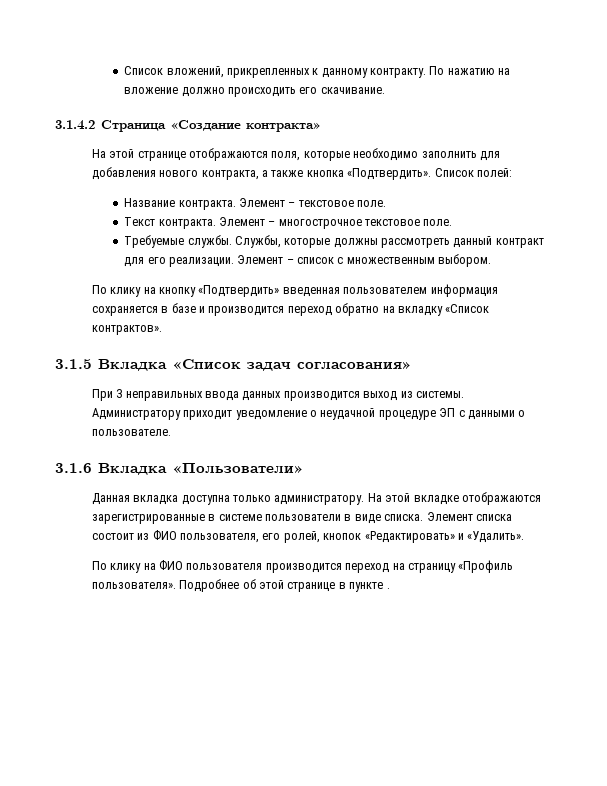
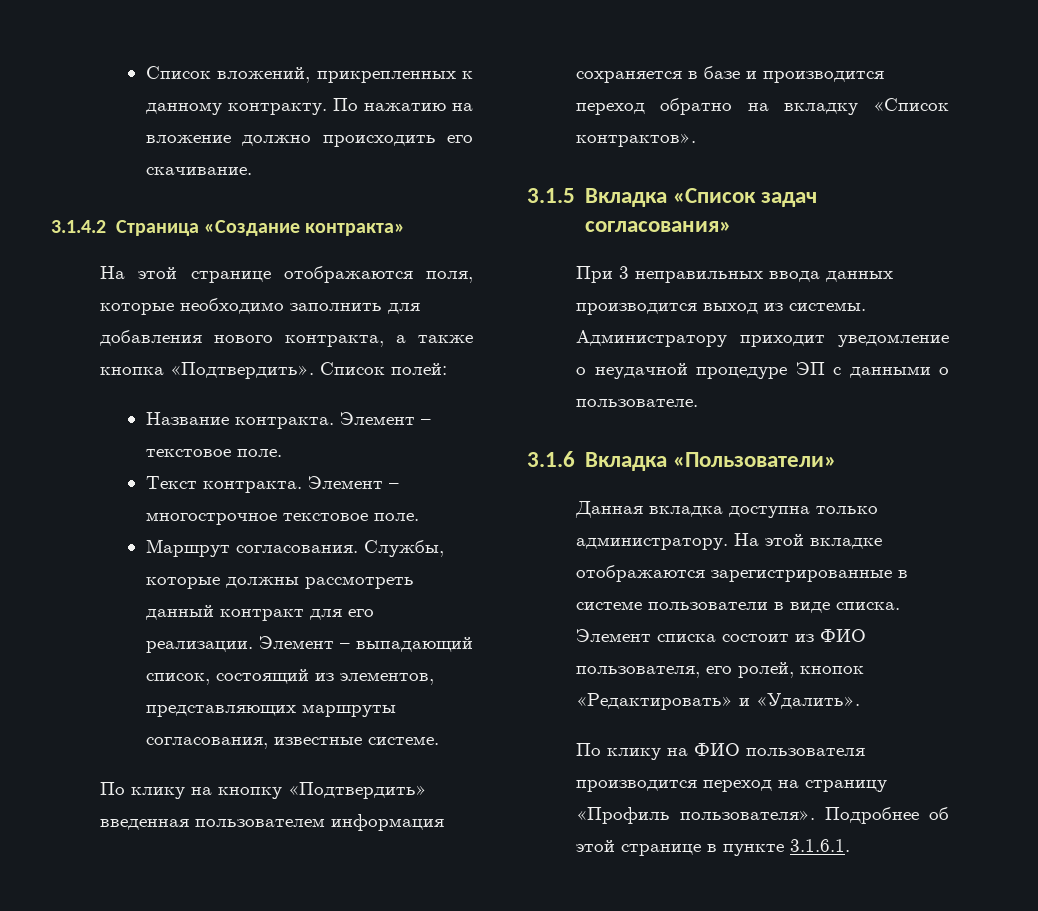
- Требуемые службы.
+ Маршрут согласования.
- Элемент – список с множественным выбором.
+ Элемент – выпадающий список, состоящий из элементов, представляющих маршруты согласования, известные системе.
- Подробнее об этой странице в пункте .
+ Подробнее об этой странице в пункте 3.1.6.1.

